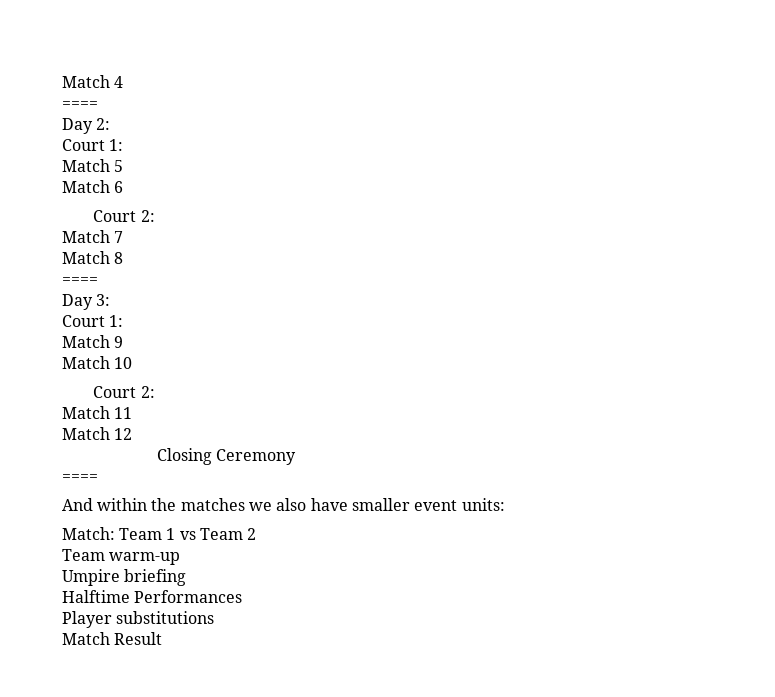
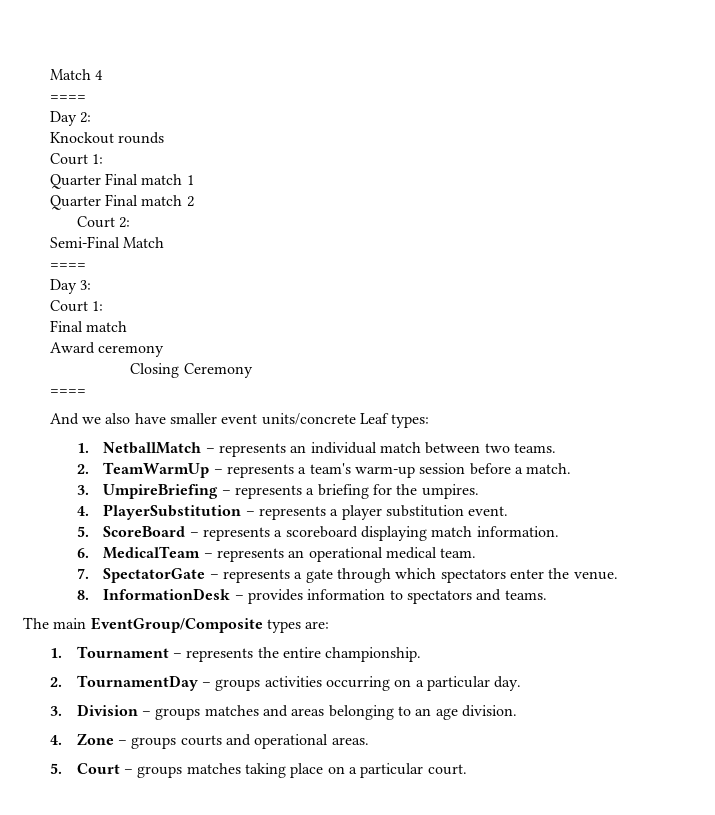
  Day 2:
+ Knockout rounds
  Court 1:
- Match 5
- Match 6
+ Quarter Final match 1
+ Quarter Final match 2
  Court 2:
- Match 7
- Match 8
+ Semi-Final Match
  Day 3:
  Court 1:
- Match 9
- Match 10
- Court 2:
- Match 11
- Match 12
+ Final match
+ Award ceremony
- And within the matches we also have smaller event units:
- Match: Team 1 vs Team 2
- Team warm-up
- Umpire briefing
- Halftime Performances
- Player substitutions
- Match Result
+ And we also have smaller event units/concrete Leaf types:
+ 1. NetballMatch – represents an individual match between two teams.
+ 2. TeamWarmUp – represents a team's warm-up session before a match.
+ 3. UmpireBriefing – represents a briefing for the umpires.
+ 4. PlayerSubstitution – represents a player substitution event.
+ 5. ScoreBoard – represents a scoreboard displaying match information.
+ 6. MedicalTeam – represents an operational medical team.
+ 7. SpectatorGate – represents a gate through which spectators enter the venue.
+ 8. InformationDesk – provides information to spectators and teams.
+ The main EventGroup/Composite types are:
+ 1. Tournament – represents the entire championship.
+ 2. TournamentDay – groups activities occurring on a particular day.
+ 3. Division – groups matches and areas belonging to an age division.
+ 4. Zone – groups courts and operational areas.
+ 5. Court – groups matches taking place on a particular court.

